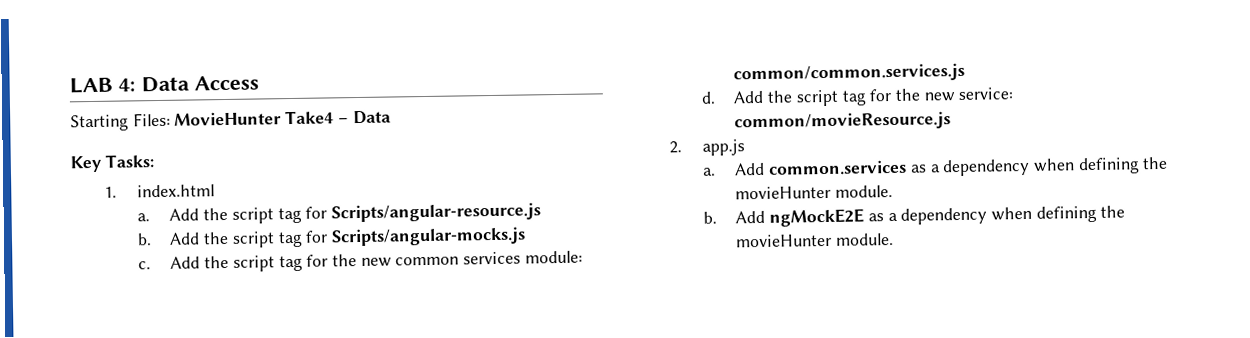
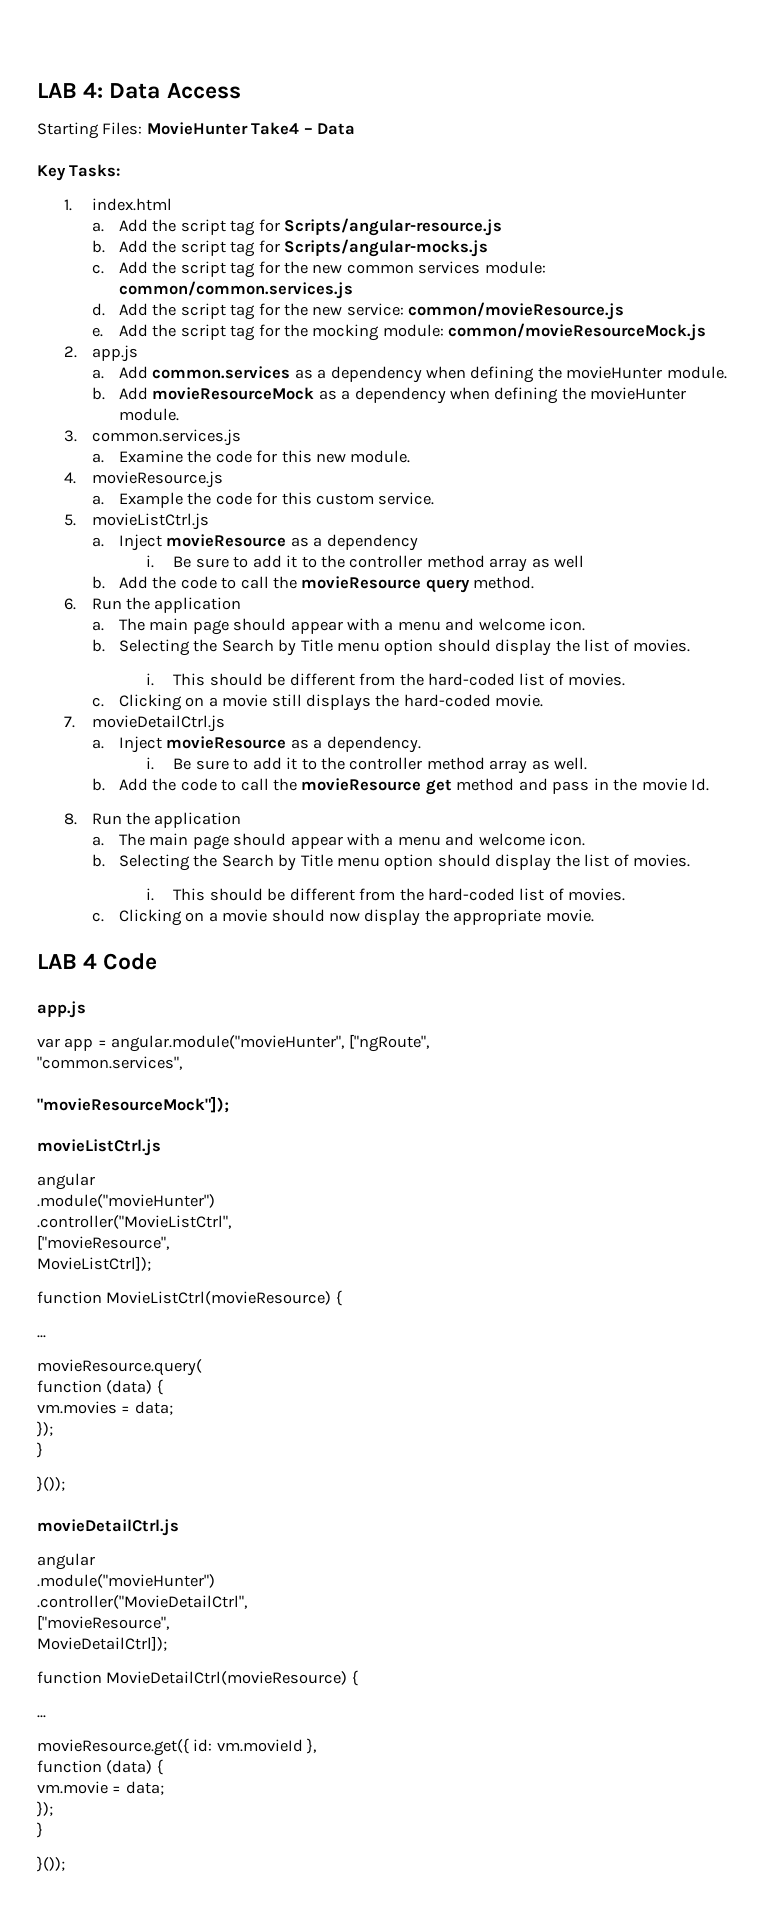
+ e. Add the script tag for the mocking module: common/movieResourceMock.js
- Add ngMockE2E as a dependency when defining the movieHunter module.
+ Add movieResourceMock as a dependency when defining the movieHunter module.
+ 3. common.services.js
+ a. Examine the code for this new module.
+ 4. movieResource.js
+ a. Example the code for this custom service.
+ 5. movieListCtrl.js
+ a. Inject movieResource as a dependency
+ i. Be sure to add it to the controller method array as well
+ b. Add the code to call the movieResource query method.
+ 6. Run the application
+ a. The main page should appear with a menu and welcome icon.
+ b. Selecting the Search by Title menu option should display the list of movies.
+ i. This should be different from the hard-coded list of movies.
+ c. Clicking on a movie still displays the hard-coded movie.
+ 7. movieDetailCtrl.js
+ a. Inject movieResource as a dependency.
+ i. Be sure to add it to the controller method array as well.
+ b. Add the code to call the movieResource get method and pass in the movie Id.
+ 8. Run the application
+ a. The main page should appear with a menu and welcome icon.
+ b. Selecting the Search by Title menu option should display the list of movies.
+ i. This should be different from the hard-coded list of movies.
+ c. Clicking on a movie should now display the appropriate movie.
+ LAB 4 Code
+ app.js
+ var app = angular.module("movieHunter", ["ngRoute",
+ "common.services",
+ "movieResourceMock"]);
+ movieListCtrl.js
+ angular
+ .module("movieHunter")
+ .controller("MovieListCtrl",
+ ["movieResource",
+ MovieListCtrl]);
+ function MovieListCtrl(movieResource) {
+ ...
+ movieResource.query(
+ function (data) {
+ vm.movies = data;
+ });
+ }
+ }());
+ movieDetailCtrl.js
+ angular
+ .module("movieHunter")
+ .controller("MovieDetailCtrl",
+ ["movieResource",
+ MovieDetailCtrl]);
+ function MovieDetailCtrl(movieResource) {
+ ...
+ movieResource.get({ id: vm.movieId },
+ function (data) {
+ vm.movie = data;
+ });
+ }
+ }());

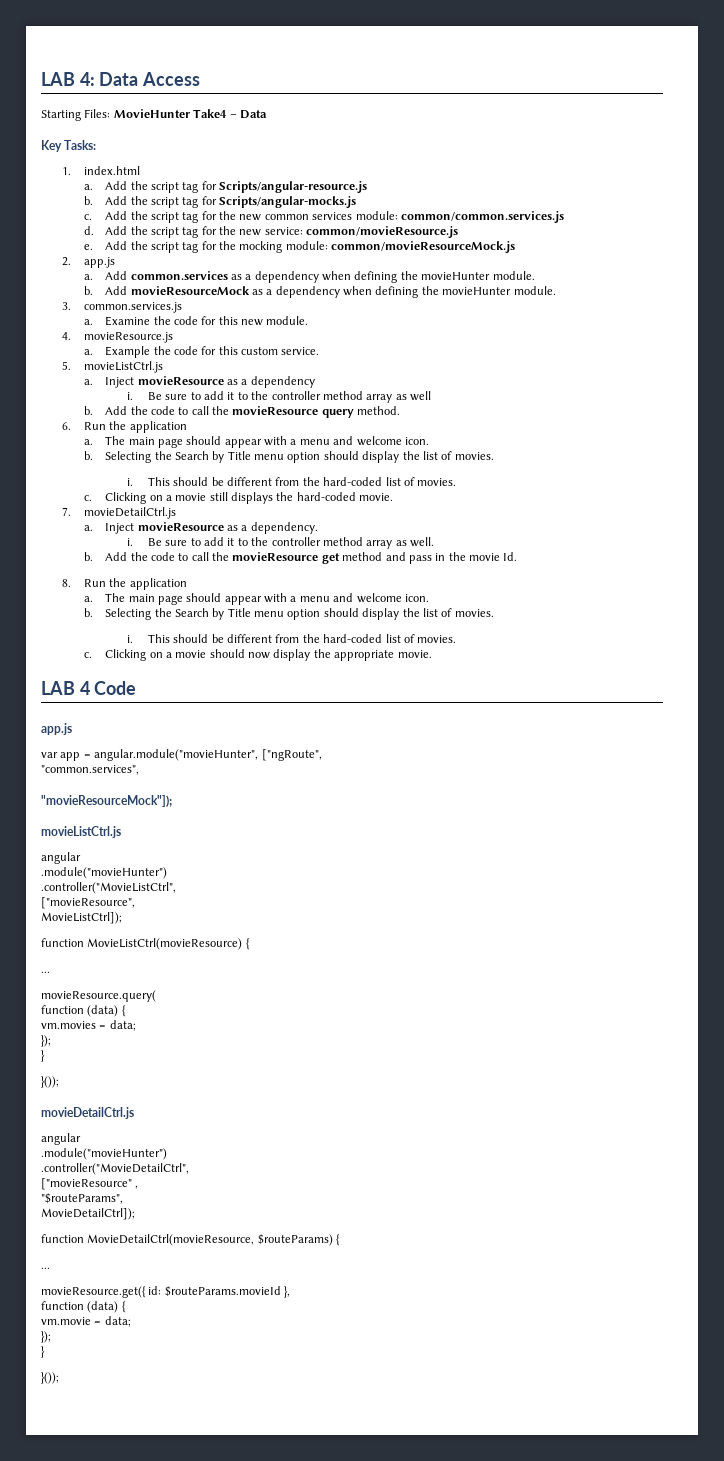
  .controller("MovieDetailCtrl",
- ["movieResource",
+ ["movieResource" ,
+ "$routeParams",
- function MovieDetailCtrl(movieResource) {
+ function MovieDetailCtrl(movieResource, $routeParams) {
- movieResource.get({ id: vm.movieId },
+ movieResource.get({ id: $routeParams.movieId },

